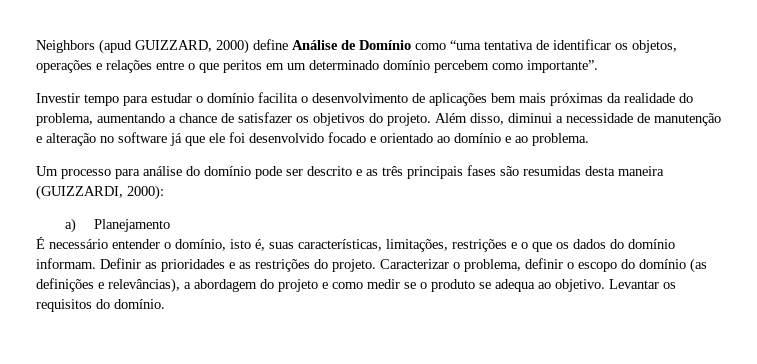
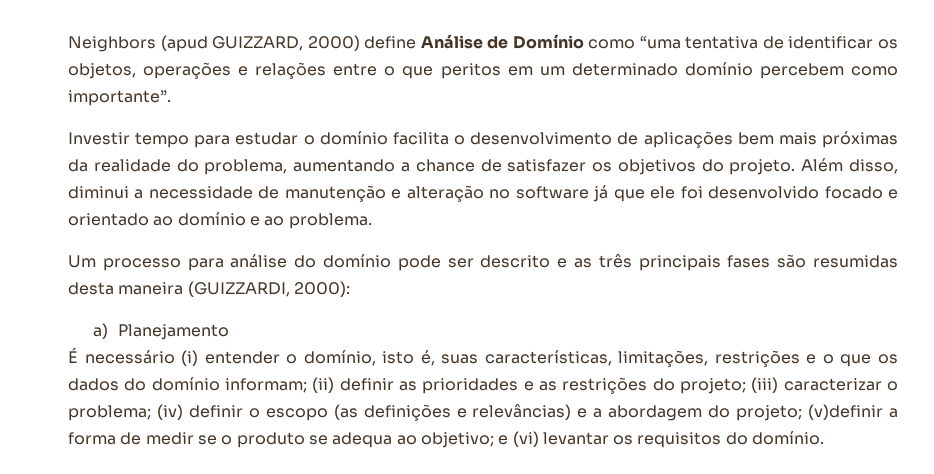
- É necessário entender o domínio, isto é, suas características, limitações, restrições e o que os dados do domínio informam. Definir as prioridades e as restrições do projeto. Caracterizar o problema, definir o escopo do domínio (as definições e relevâncias), a abordagem do projeto e como medir se o produto se adequa ao objetivo. Levantar os requisitos do domínio.
+ É necessário (i) entender o domínio, isto é, suas características, limitações, restrições e o que os dados do domínio informam; (ii) definir as prioridades e as restrições do projeto; (iii) caracterizar o problema; (iv) definir o escopo (as definições e relevâncias) e a abordagem do projeto; (v)definir a forma de medir se o produto se adequa ao objetivo; e (vi) levantar os requisitos do domínio.

